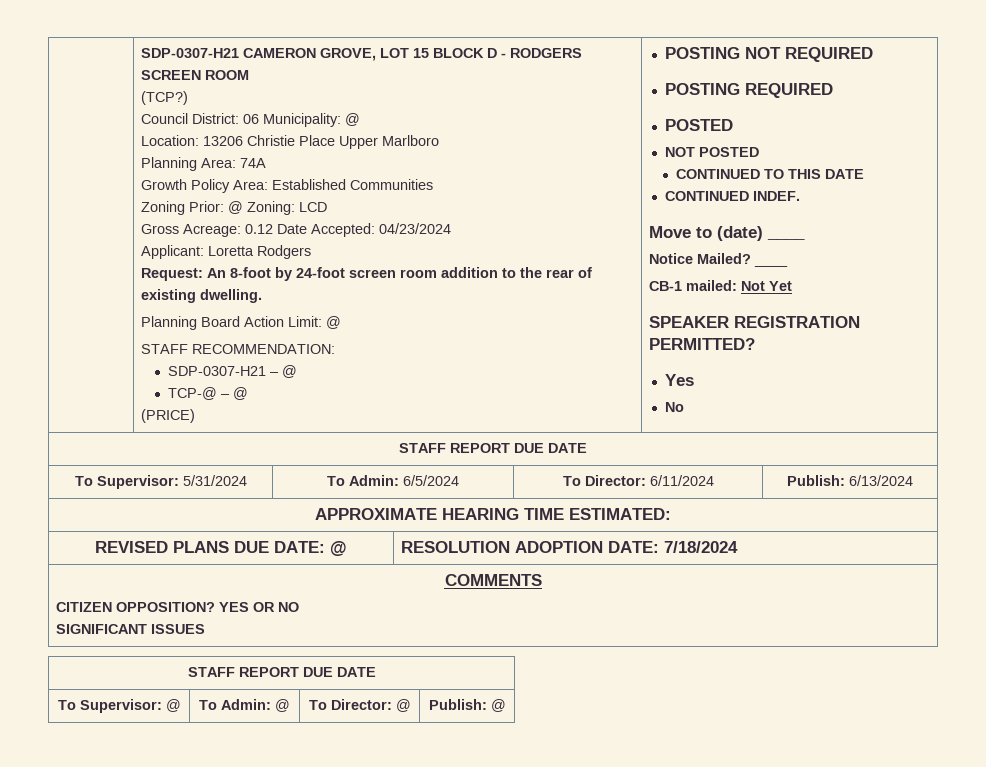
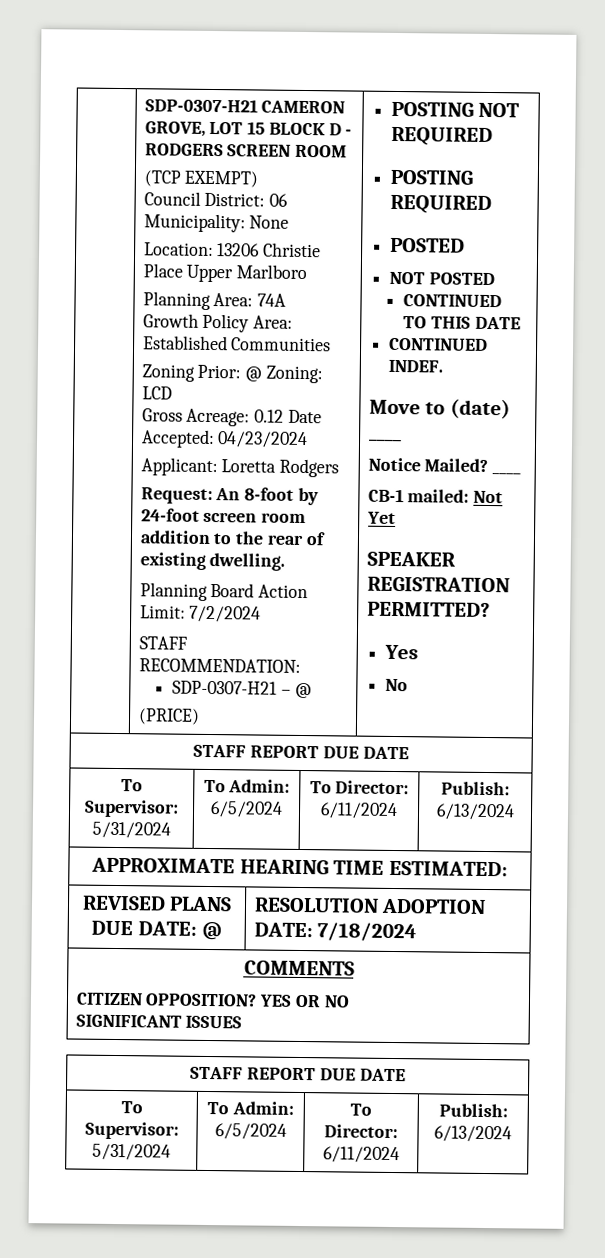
- (TCP?)
+ (TCP EXEMPT)
- Council District: 06 Municipality: @
+ Council District: 06 Municipality: None
- Planning Board Action Limit: @
+ Planning Board Action Limit: 7/2/2024
- TCP-@ – @
  COMMENTS
  CITIZEN OPPOSITION? YES OR NO
  SIGNIFICANT ISSUES
  STAFF REPORT DUE DATE
- To Supervisor: @ | To Admin: @ | To Director: @ | Publish: @
+ To Supervisor: 5/31/2024 | To Admin: 6/5/2024 | To Director: 6/11/2024 | Publish: 6/13/2024

